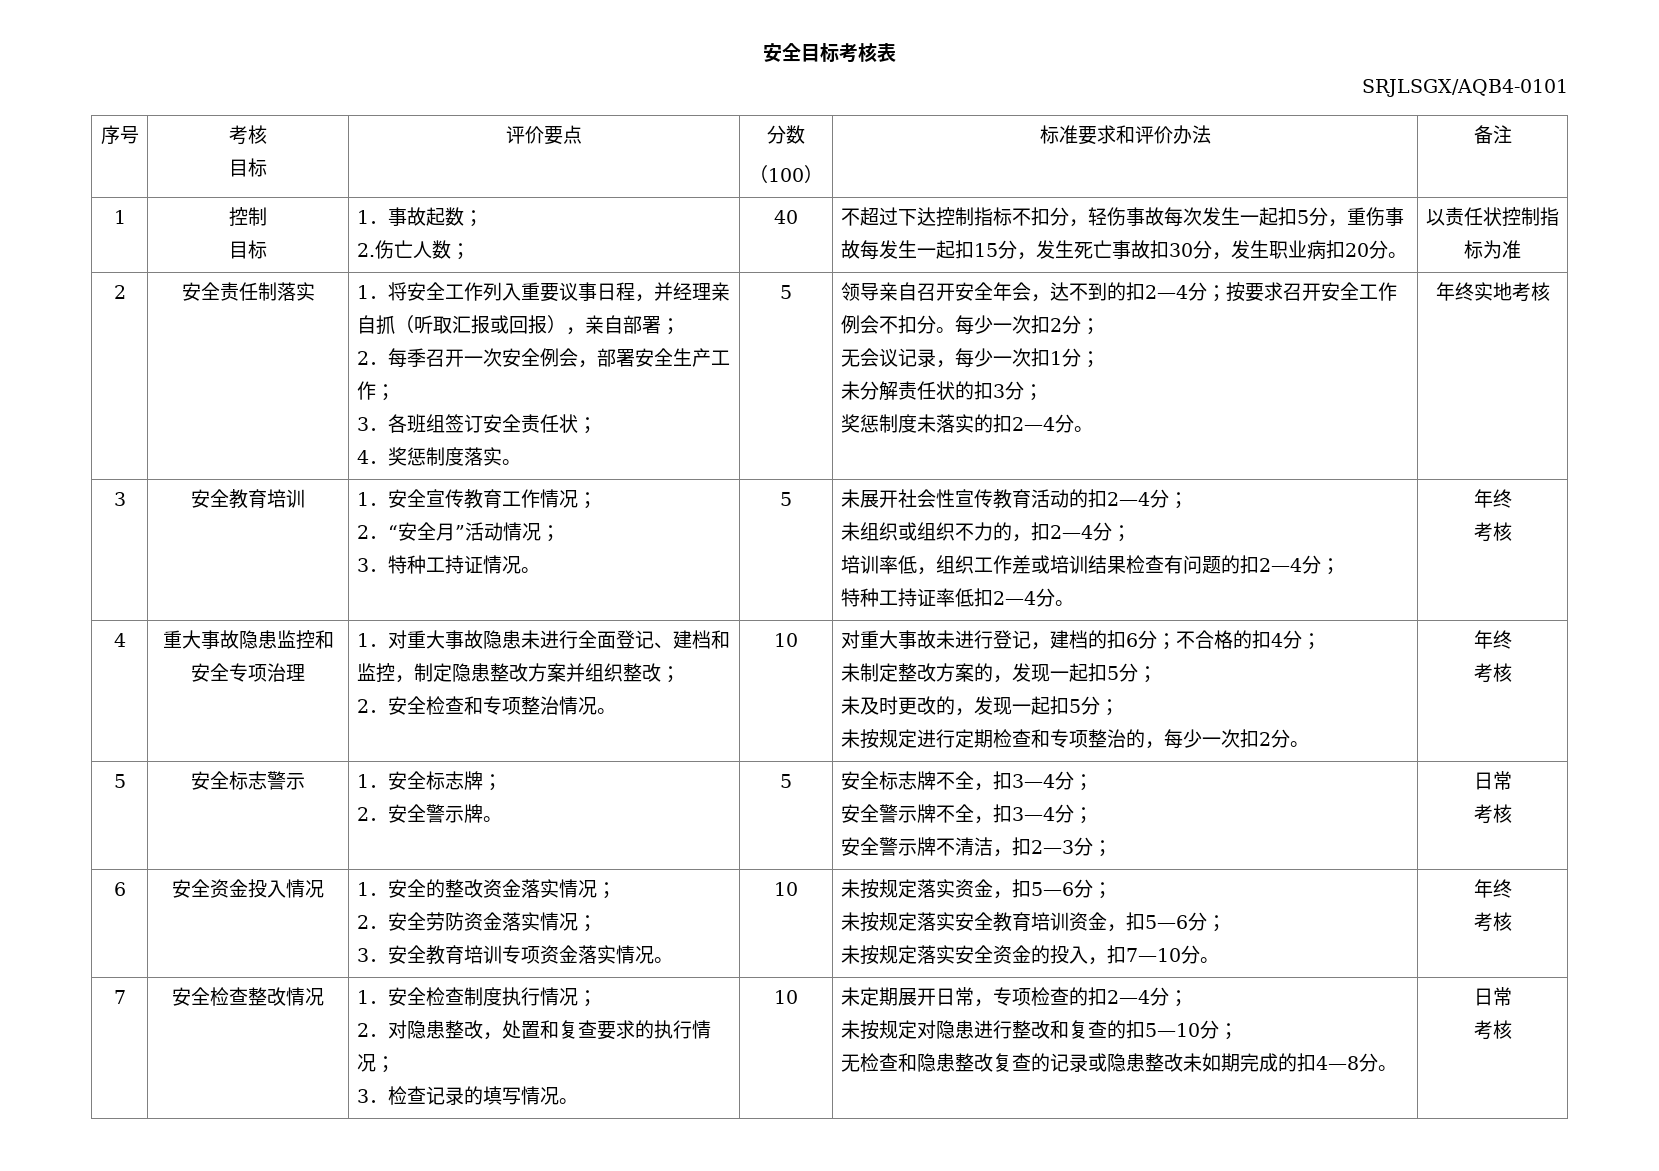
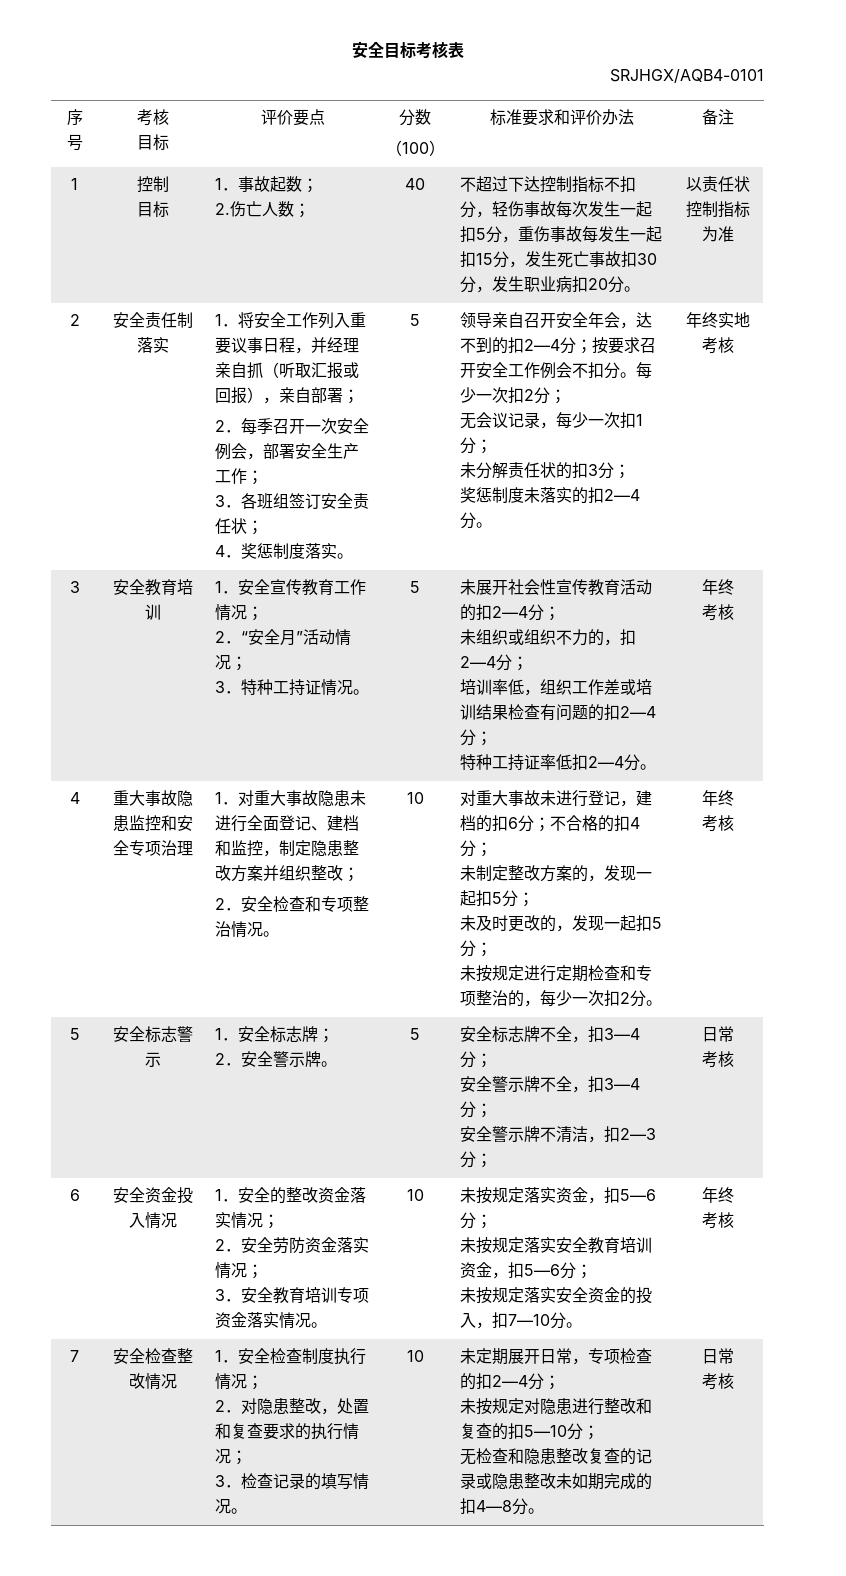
- SRJLSGX/AQB4-0101
+ SRJHGX/AQB4-0101

